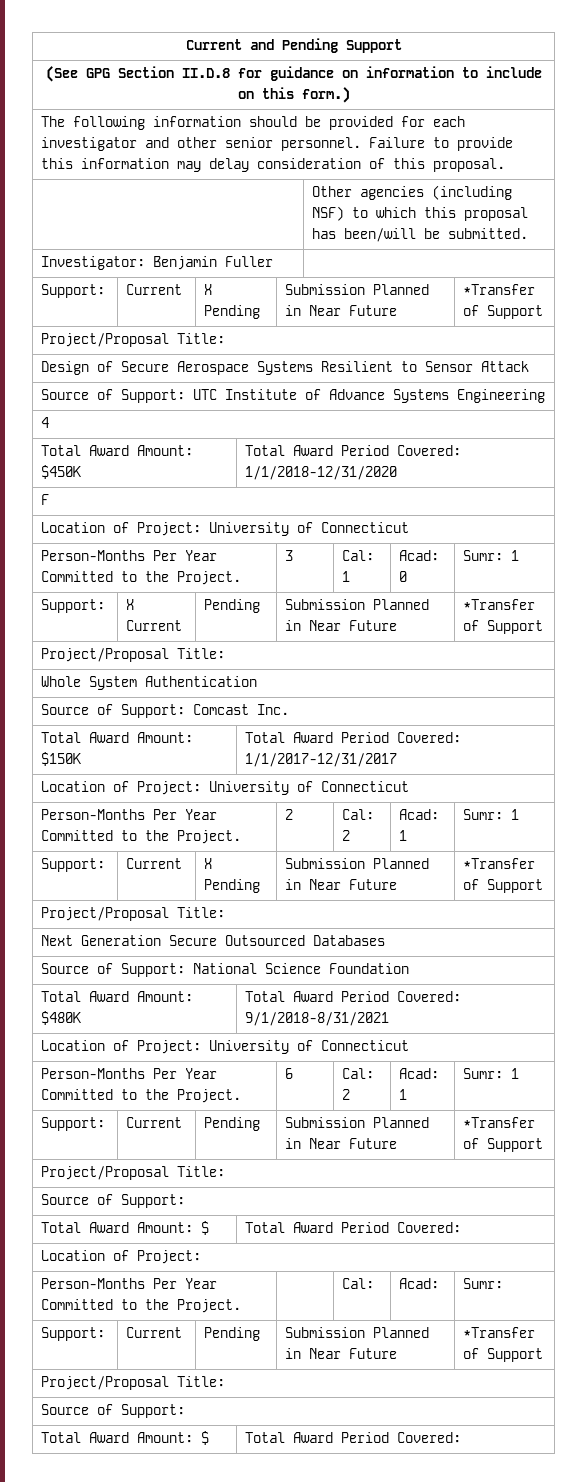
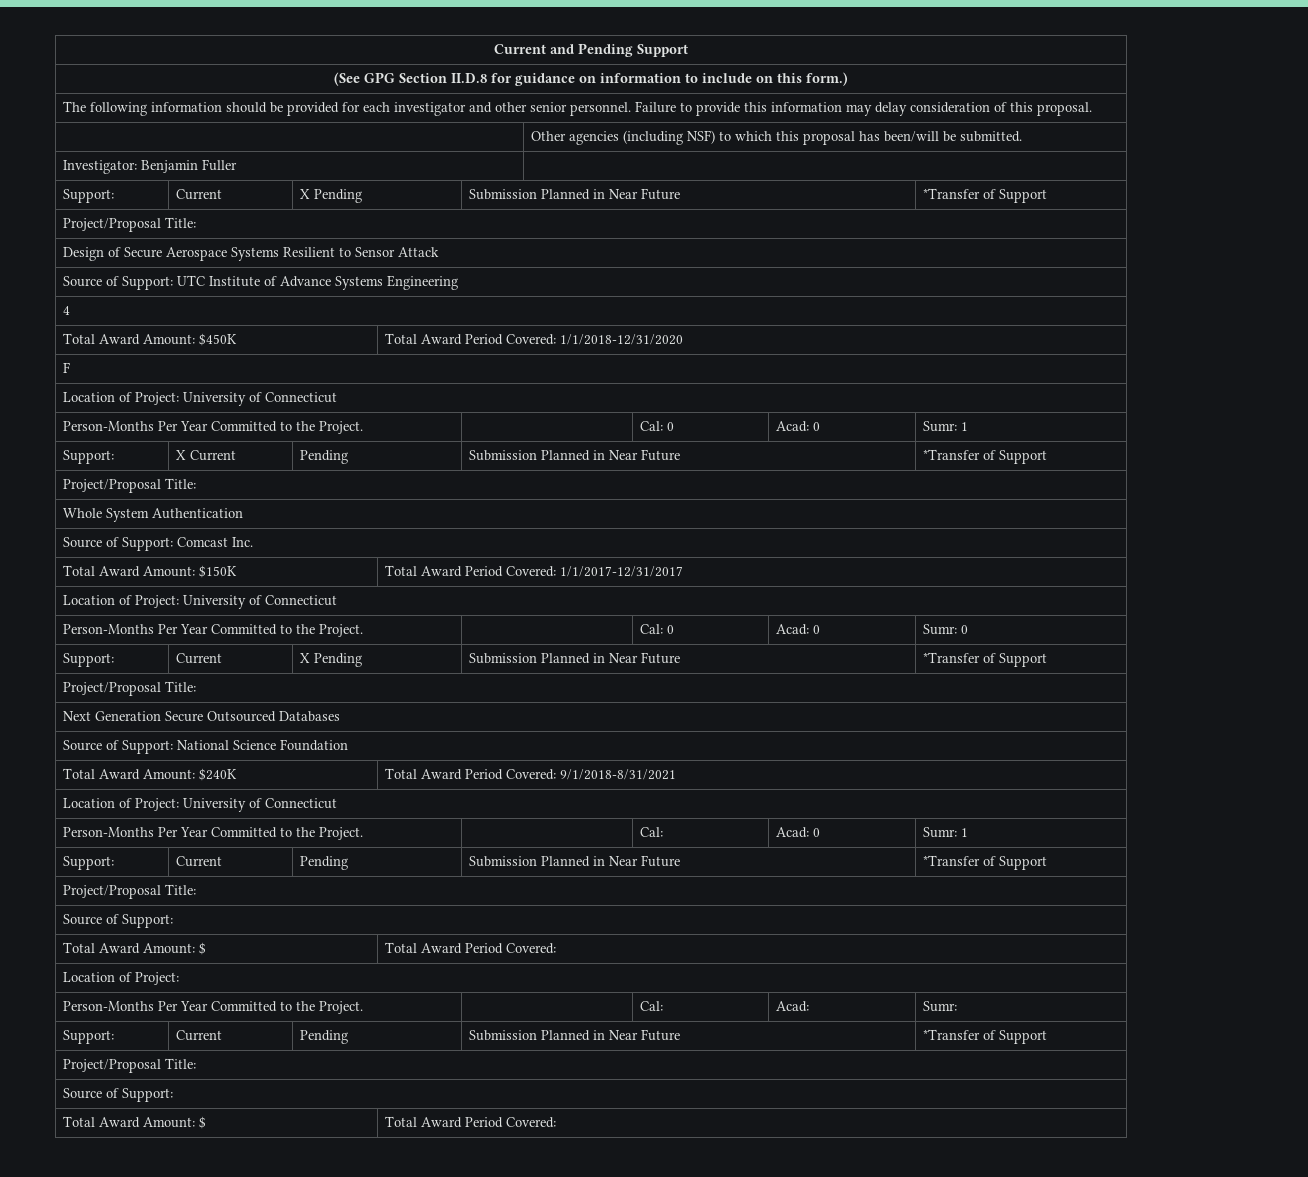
- Person-Months Per Year Committed to the Project. | 3 | Cal: 1 | Acad: 0 | Sumr: 1
+ Person-Months Per Year Committed to the Project. | | Cal: 0 | Acad: 0 | Sumr: 1
- Person-Months Per Year Committed to the Project. | 2 | Cal: 2 | Acad: 1 | Sumr: 1
+ Person-Months Per Year Committed to the Project. | | Cal: 0 | Acad: 0 | Sumr: 0
- Total Award Amount: $480K | Total Award Period Covered: 9/1/2018-8/31/2021
+ Total Award Amount: $240K | Total Award Period Covered: 9/1/2018-8/31/2021
- Person-Months Per Year Committed to the Project. | 6 | Cal: 2 | Acad: 1 | Sumr: 1
+ Person-Months Per Year Committed to the Project. | | Cal: | Acad: 0 | Sumr: 1

